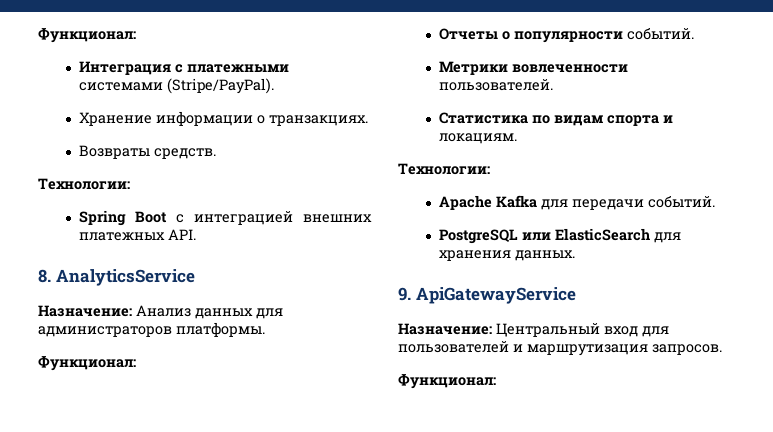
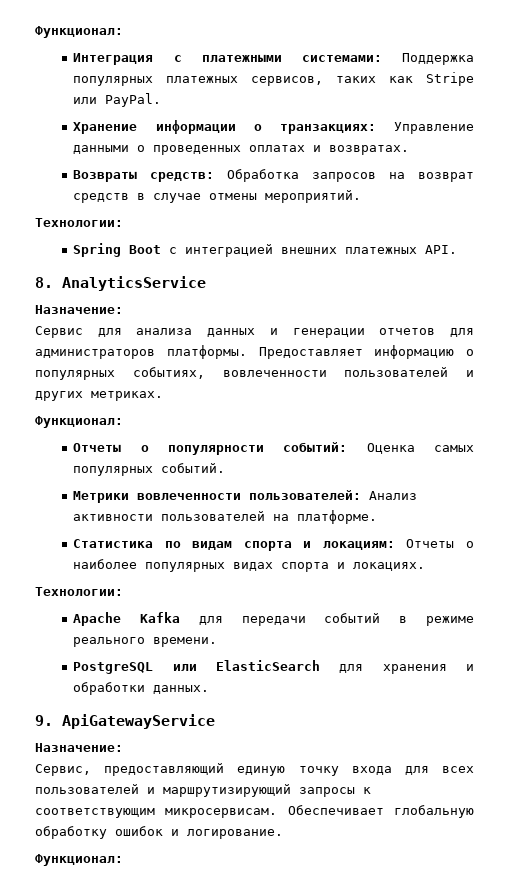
- Интеграция с платежными системами (Stripe/PayPal).
- Хранение информации о транзакциях.
- Возвраты средств.
+ Интеграция с платежными системами: Поддержка популярных платежных сервисов, таких как Stripe или PayPal.
+ Хранение информации о транзакциях: Управление данными о проведенных оплатах и возвратах.
+ Возвраты средств: Обработка запросов на возврат средств в случае отмены мероприятий.
  8. AnalyticsService
- Назначение: Анализ данных для администраторов платформы.
+ Назначение:
+ Сервис для анализа данных и генерации отчетов для администраторов платформы. Предоставляет информацию о популярных событиях, вовлеченности пользователей и других метриках.
- Отчеты о популярности событий.
+ Отчеты о популярности событий: Оценка самых популярных событий.
- Метрики вовлеченности пользователей.
+ Метрики вовлеченности пользователей: Анализ активности пользователей на платформе.
- Статистика по видам спорта и локациям.
+ Статистика по видам спорта и локациям: Отчеты о наиболее популярных видах спорта и локациях.
- Apache Kafka для передачи событий.
+ Apache Kafka для передачи событий в режиме реального времени.
- PostgreSQL или ElasticSearch для хранения данных.
+ PostgreSQL или ElasticSearch для хранения и обработки данных.
  9. ApiGatewayService
- Назначение: Центральный вход для пользователей и маршрутизация запросов.
+ Назначение:
+ Сервис, предоставляющий единую точку входа для всех пользователей и маршрутизирующий запросы к соответствующим микросервисам. Обеспечивает глобальную обработку ошибок и логирование.

